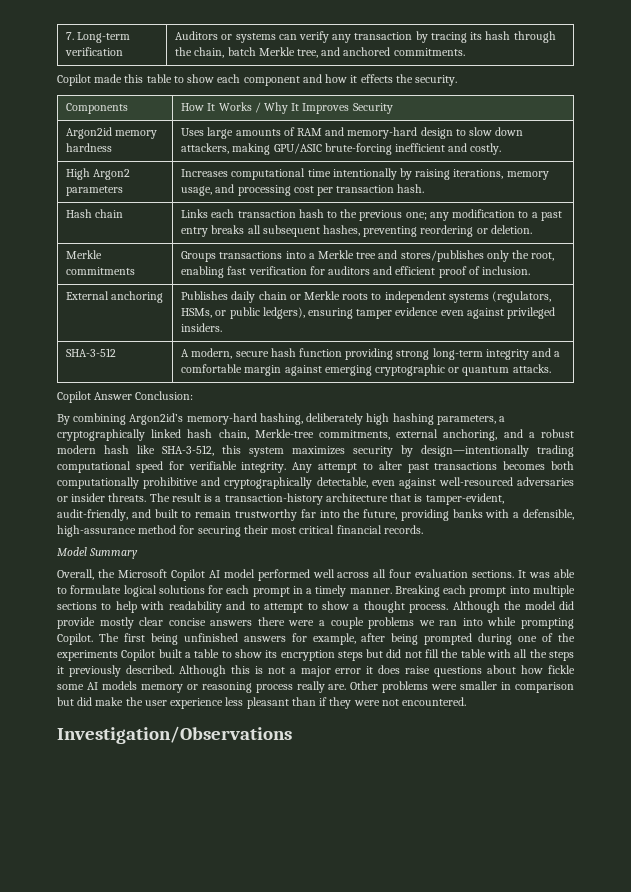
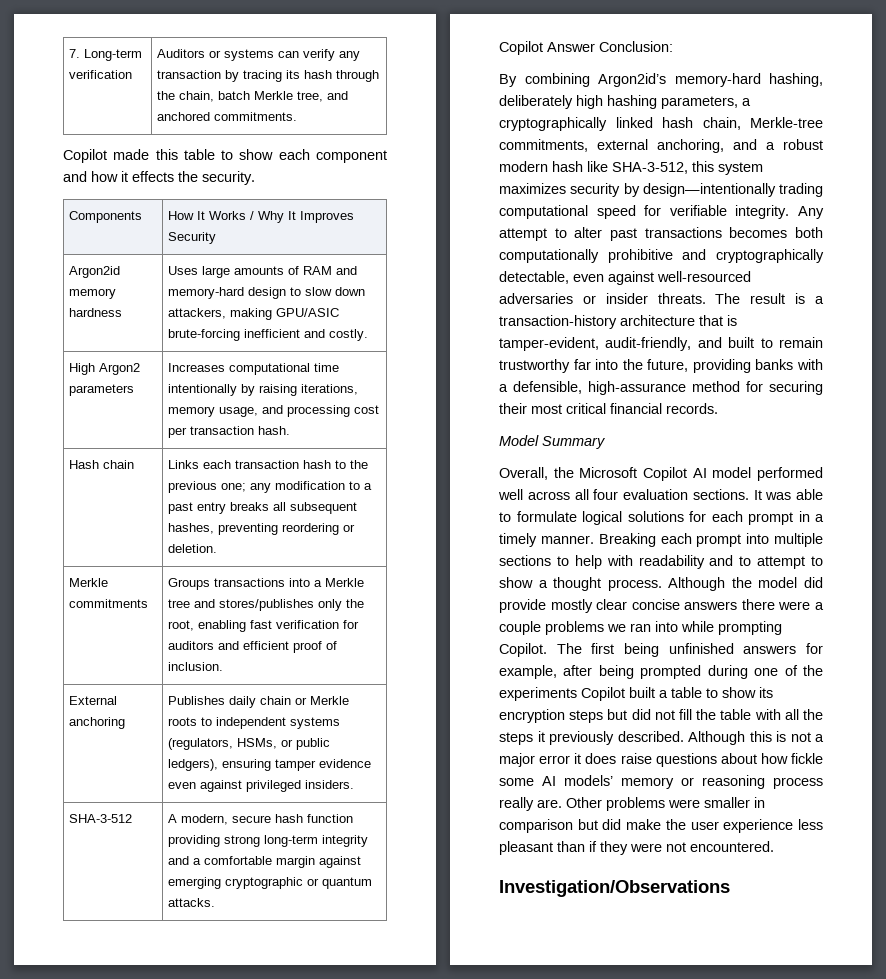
- Although this is not a major error it does raise questions about how fickle some AI models memory or reasoning process really are.
+ Although this is not a major error it does raise questions about how fickle some AI models’ memory or reasoning process really are.

